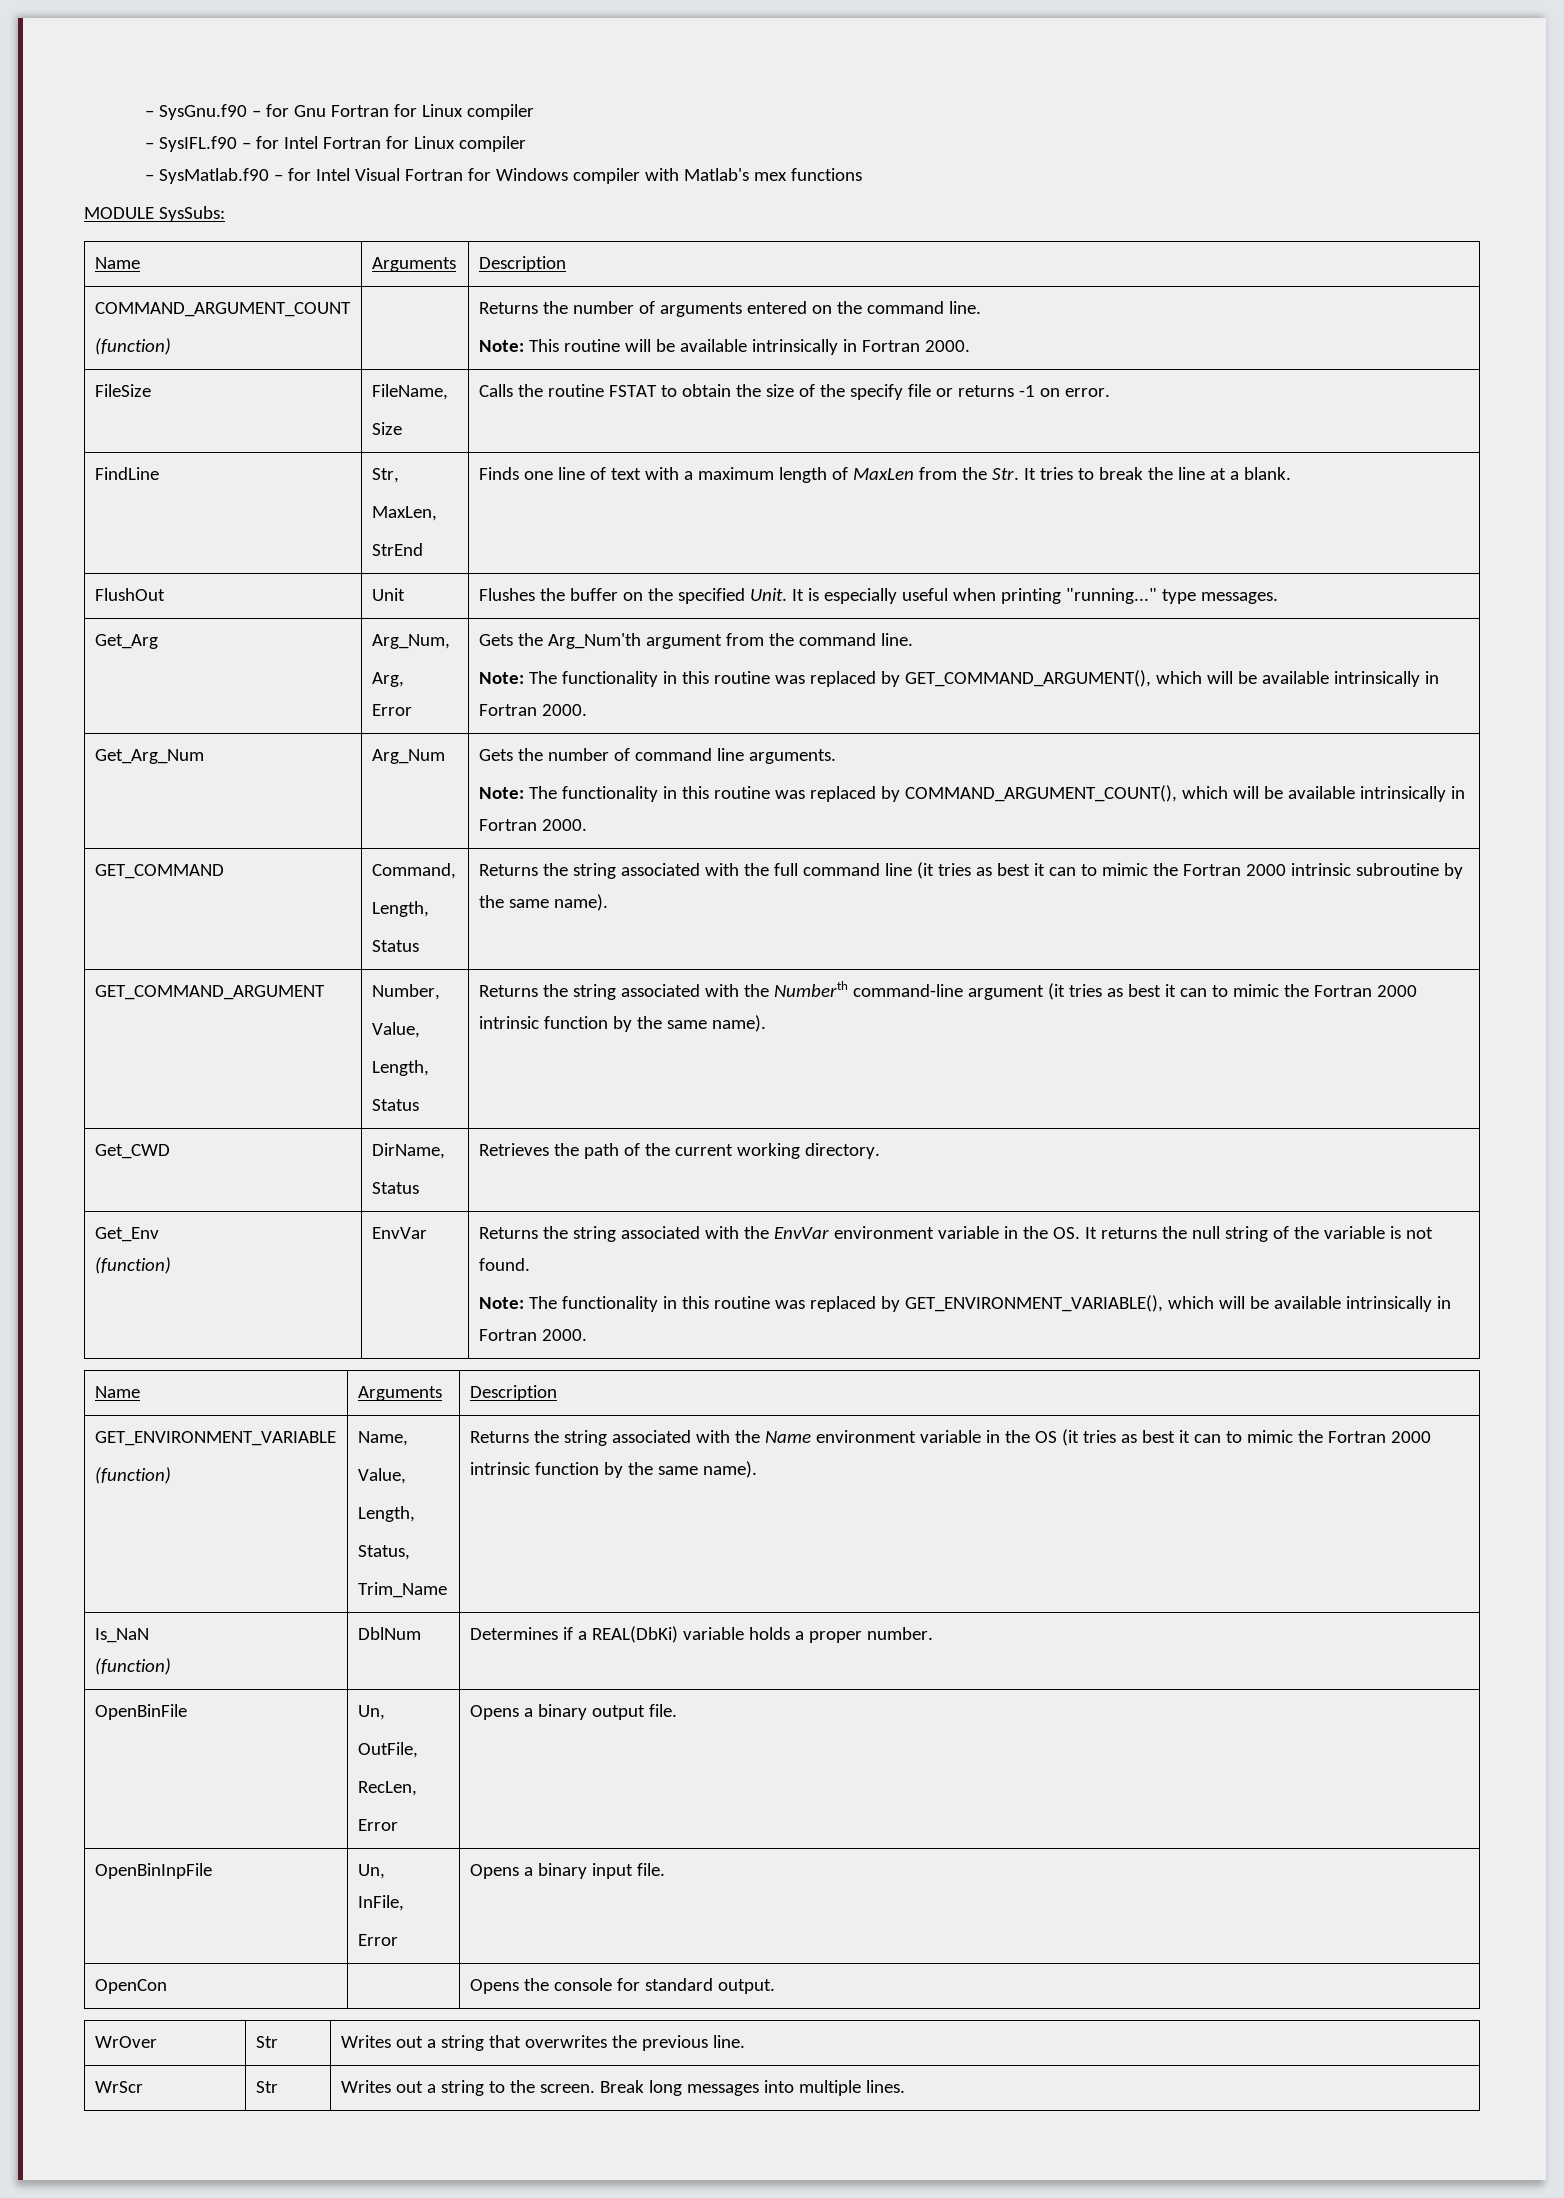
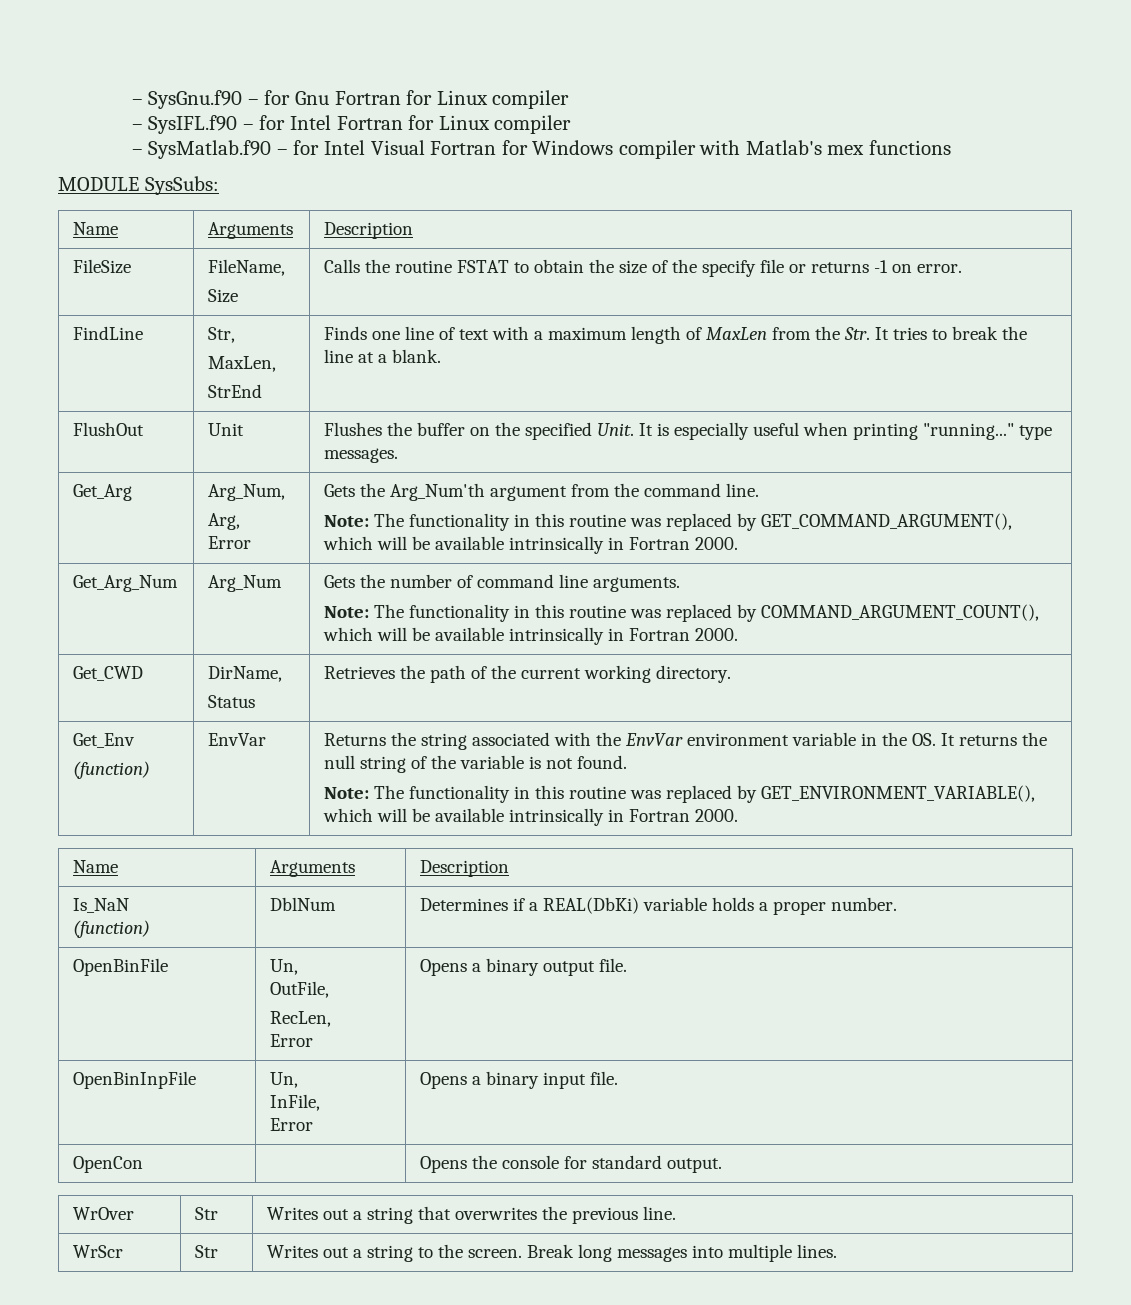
- COMMAND_ARGUMENT_COUNT
- (function) | | Returns the number of arguments entered on the command line.
- Note: This routine will be available intrinsically in Fortran 2000.
- GET_COMMAND | Command,
- Length,
- Status | Returns the string associated with the full command line (it tries as best it can to mimic the Fortran 2000 intrinsic subroutine by the same name).
- GET_COMMAND_ARGUMENT | Number,
- Value,
- Length,
- Status | Returns the string associated with the Numberth command-line argument (it tries as best it can to mimic the Fortran 2000 intrinsic function by the same name).
- GET_ENVIRONMENT_VARIABLE
- (function) | Name,
- Value,
- Length,
- Status,
- Trim_Name | Returns the string associated with the Name environment variable in the OS (it tries as best it can to mimic the Fortran 2000 intrinsic function by the same name).

